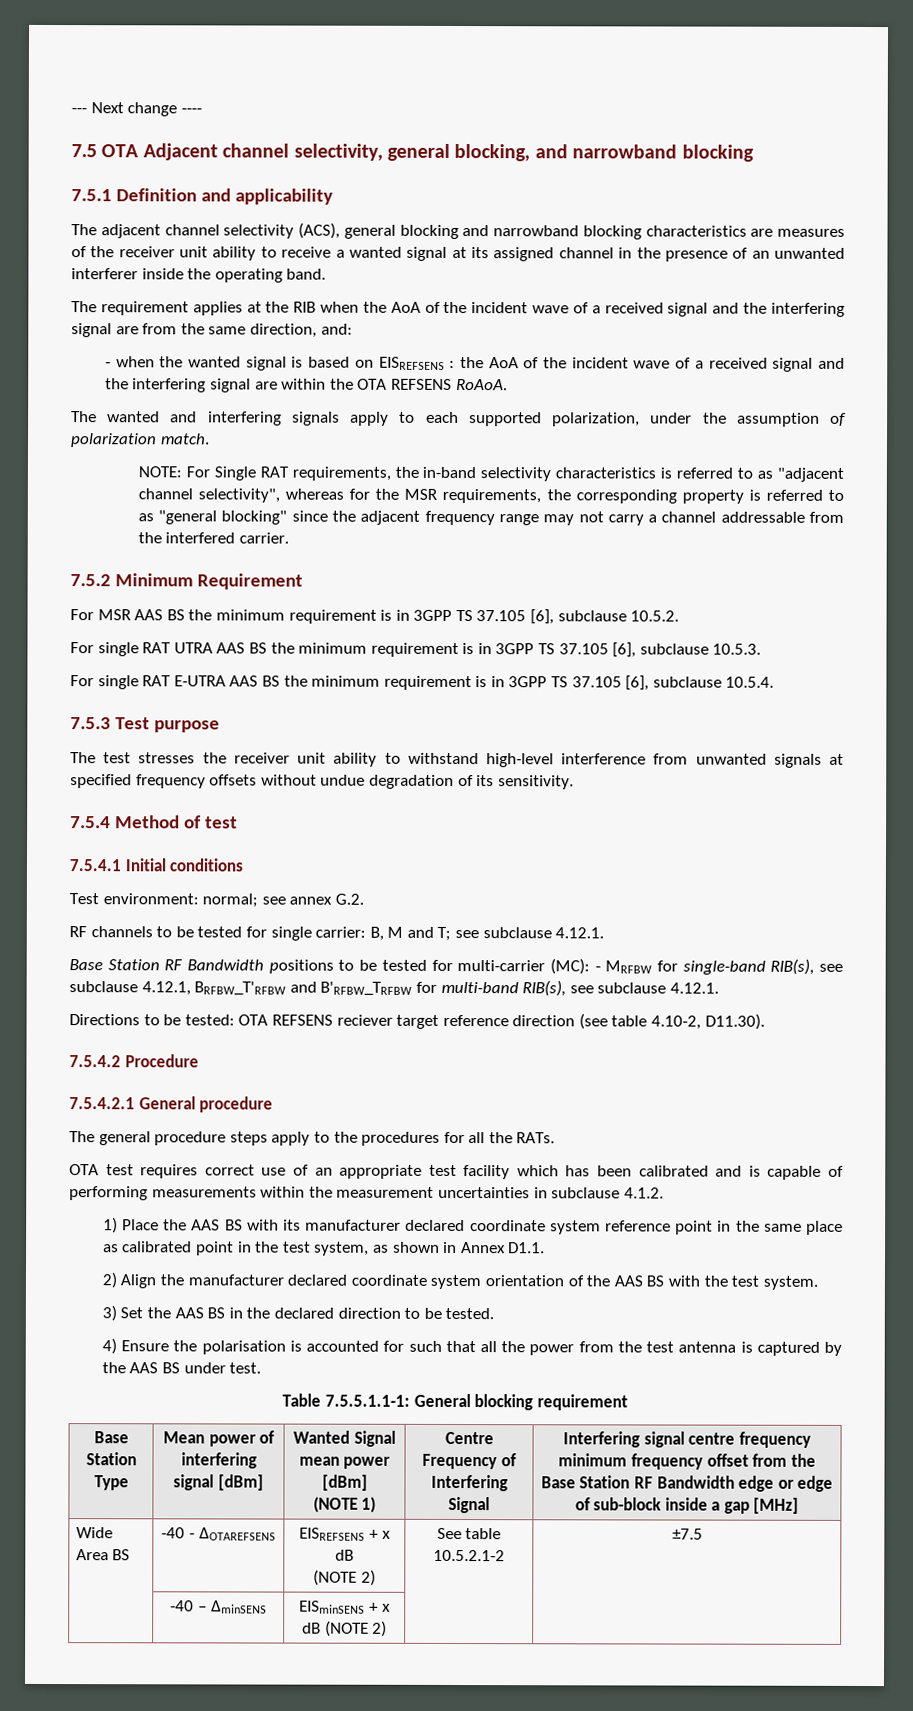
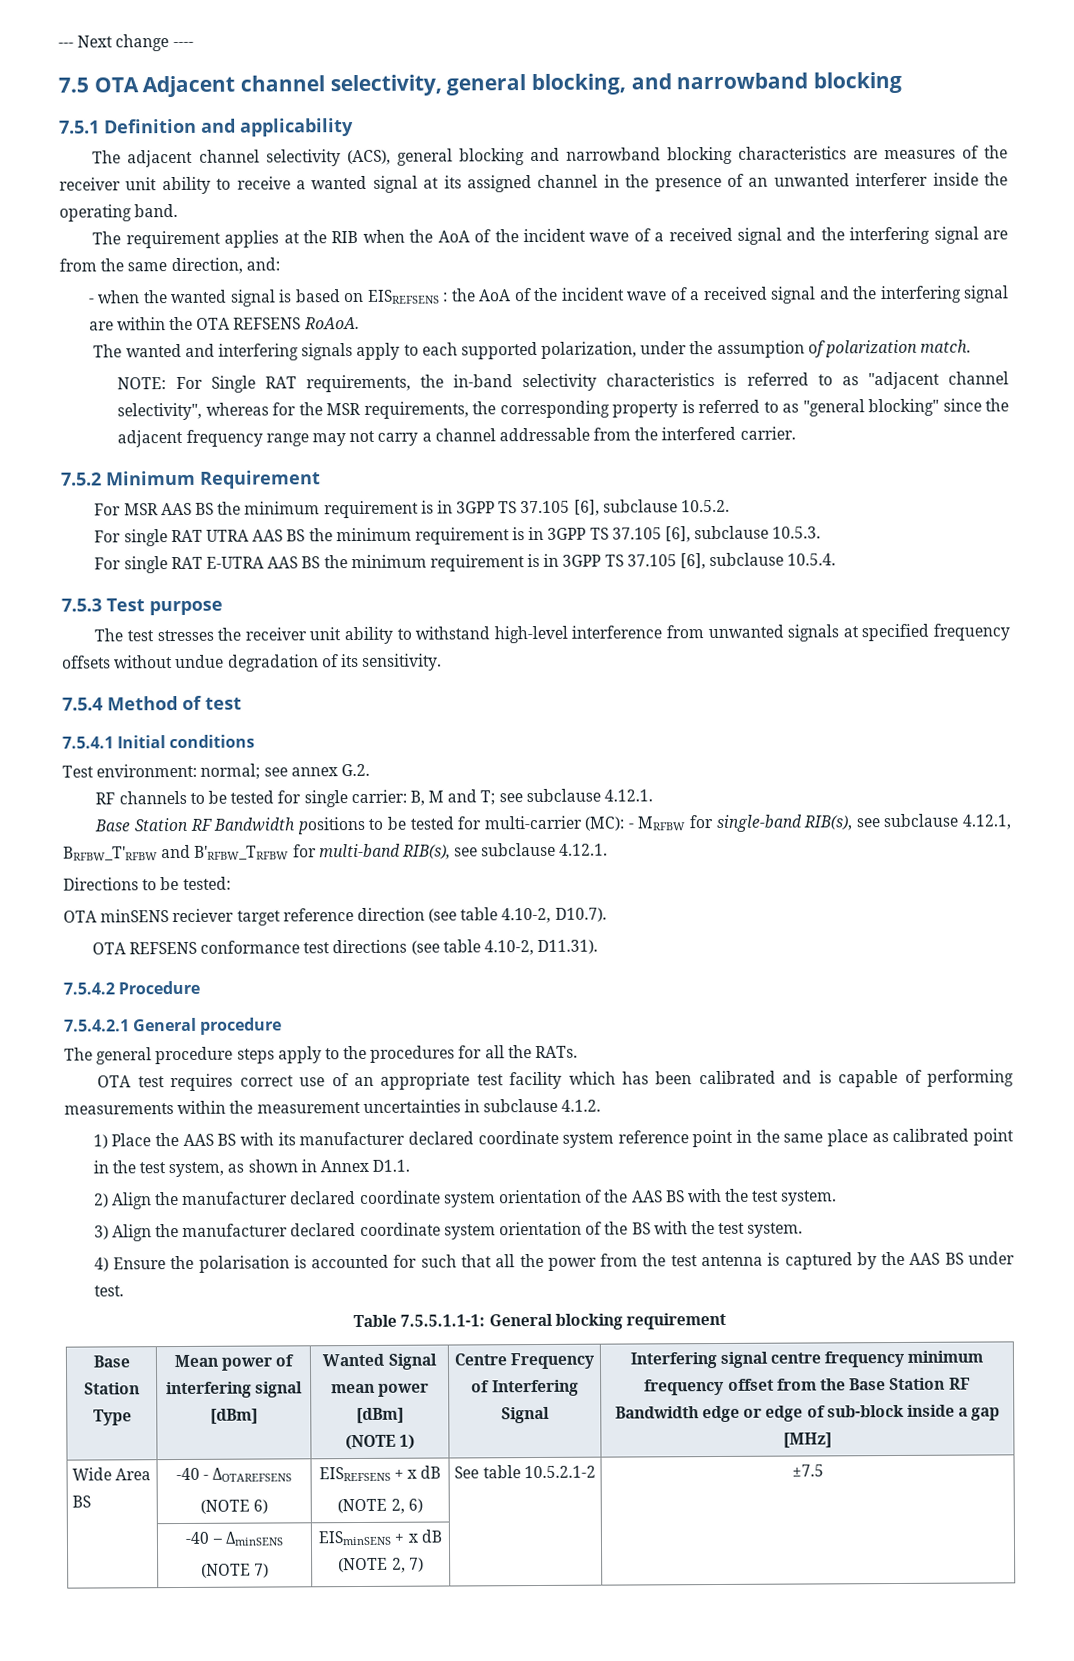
- Directions to be tested: OTA REFSENS reciever target reference direction (see table 4.10-2, D11.30).
+ Directions to be tested:
+ OTA minSENS reciever target reference direction (see table 4.10-2, D10.7).
+ OTA REFSENS conformance test directions (see table 4.10-2, D11.31).
- 3) Set the AAS BS in the declared direction to be tested.
+ 3) Align the manufacturer declared coordinate system orientation of the BS with the test system.
- Wide Area BS | -40 - ΔOTAREFSENS | EISREFSENS + x dB
- (NOTE 2) | See table 10.5.2.1-2 | ±7.5
+ Wide Area BS | -40 - ΔOTAREFSENS
+ (NOTE 6) | EISREFSENS + x dB
+ (NOTE 2, 6) | See table 10.5.2.1-2 | ±7.5
- | -40 – ΔminSENS | EISminSENS + x dB (NOTE 2) | |
+ | -40 – ΔminSENS
+ (NOTE 7) | EISminSENS + x dB (NOTE 2, 7) | |

